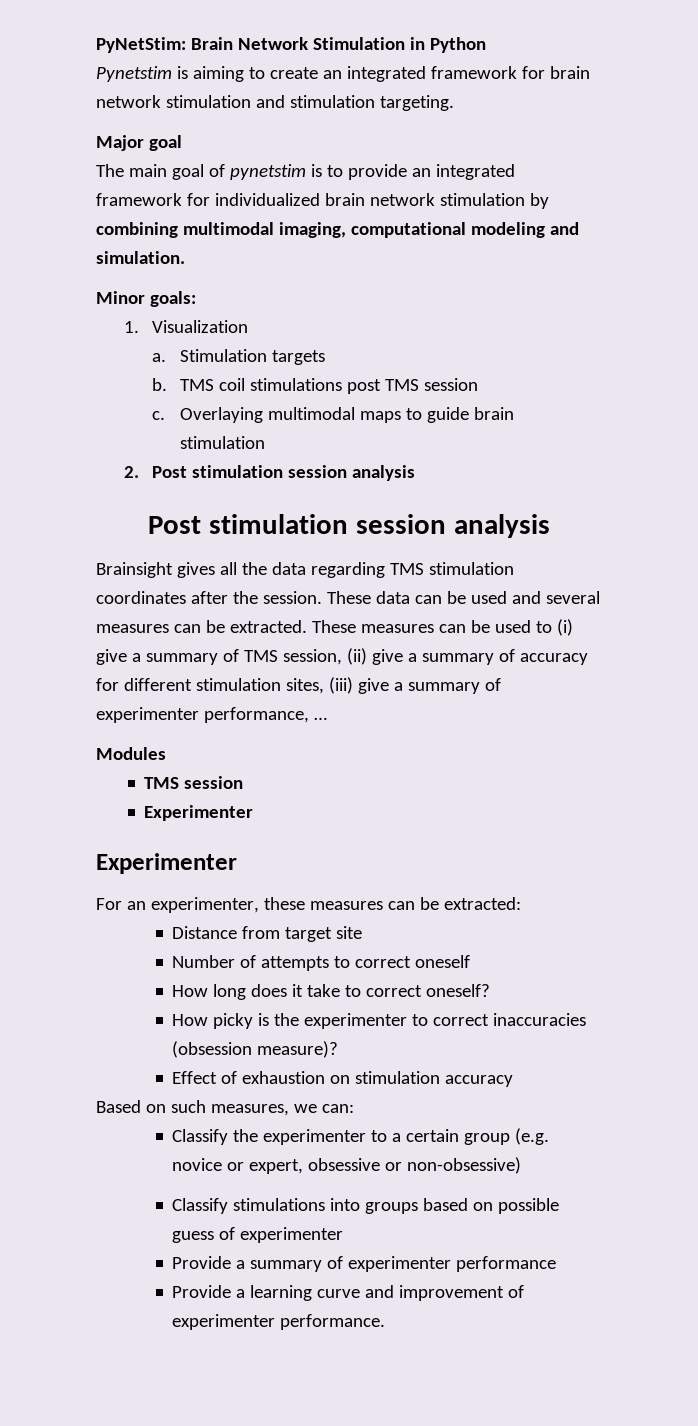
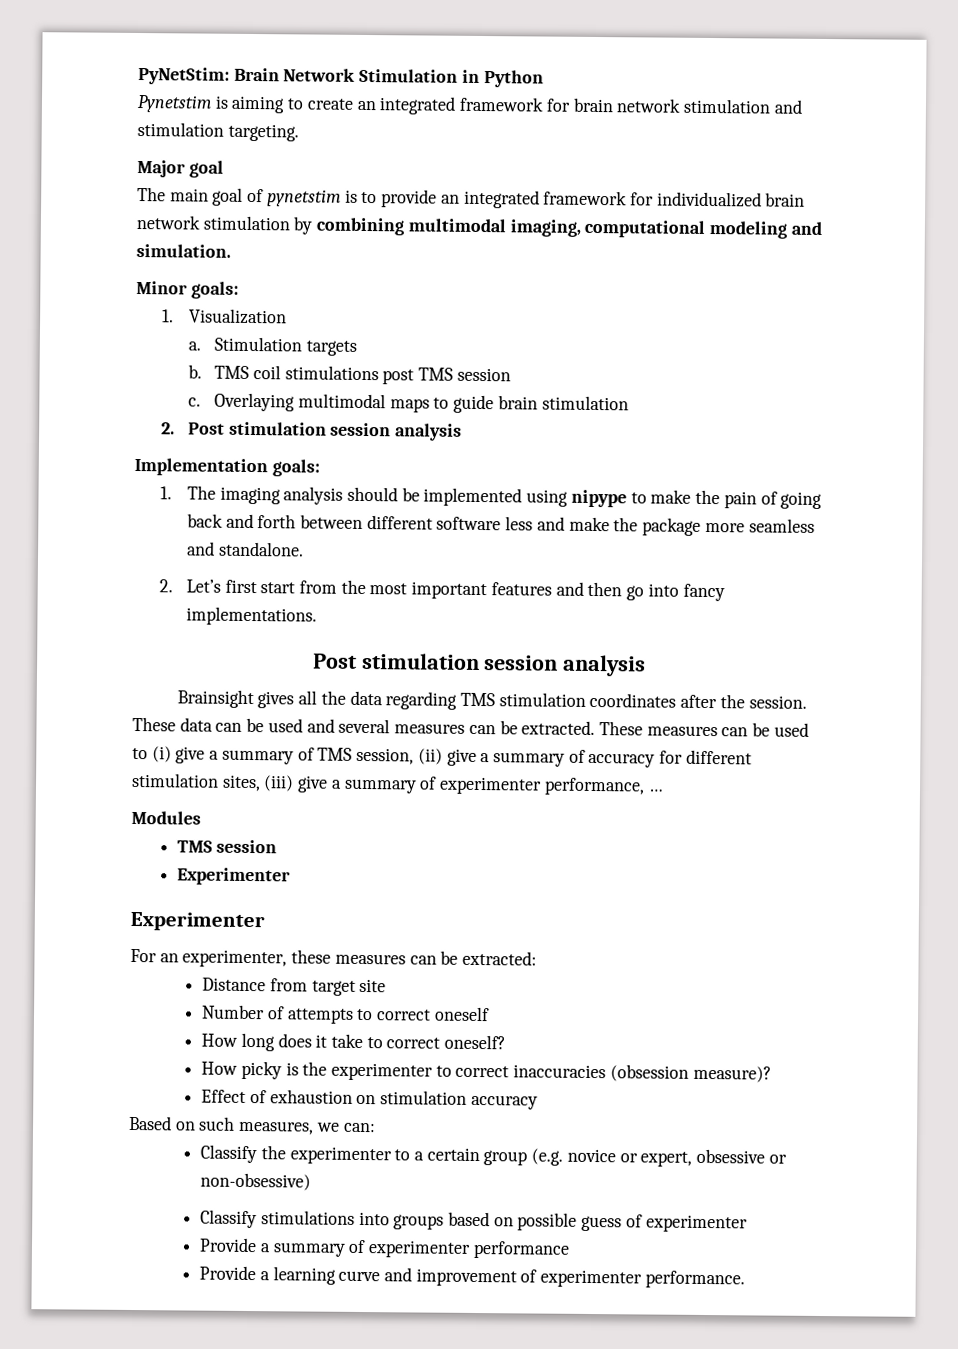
+ Implementation goals:
+ 1. The imaging analysis should be implemented using nipype to make the pain of going back and forth between different software less and make the package more seamless and standalone.
+ 2. Let’s first start from the most important features and then go into fancy implementations.

